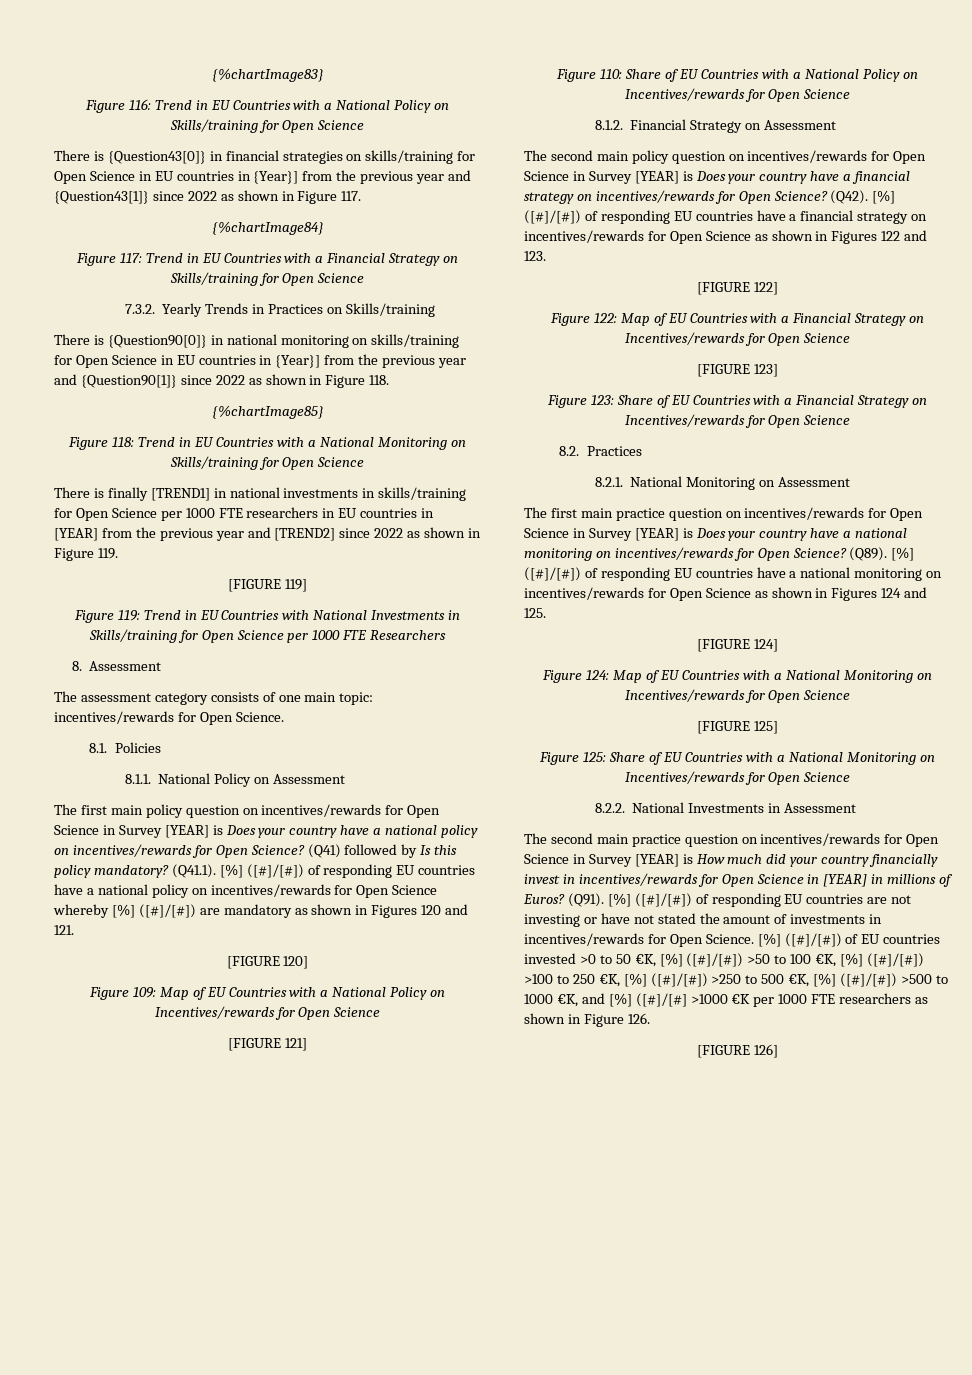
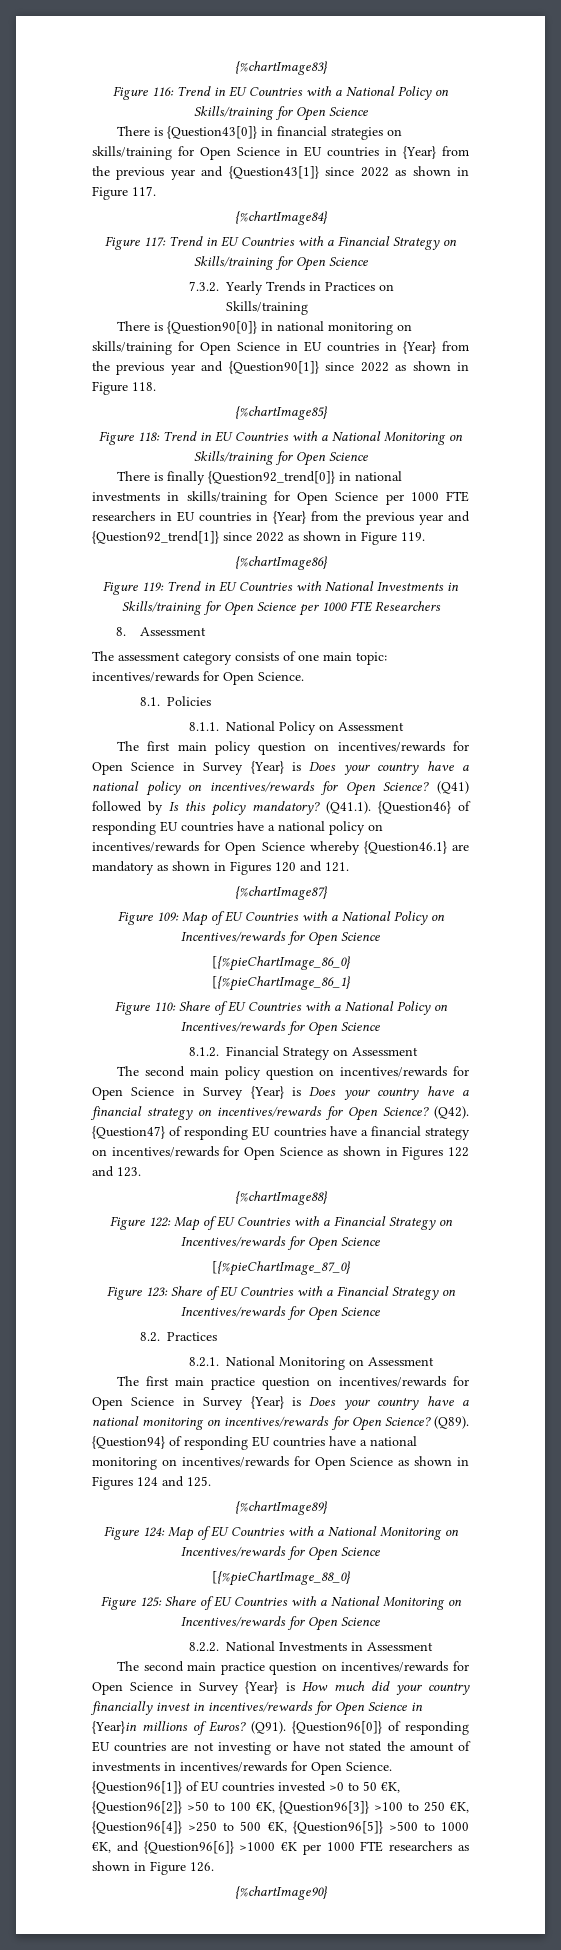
- There is {Question43[0]} in financial strategies on skills/training for Open Science in EU countries in {Year}] from the previous year and {Question43[1]} since 2022 as shown in Figure 117.
+ There is {Question43[0]} in financial strategies on skills/training for Open Science in EU countries in {Year} from the previous year and {Question43[1]} since 2022 as shown in Figure 117.
- There is {Question90[0]} in national monitoring on skills/training for Open Science in EU countries in {Year}] from the previous year and {Question90[1]} since 2022 as shown in Figure 118.
+ There is {Question90[0]} in national monitoring on skills/training for Open Science in EU countries in {Year} from the previous year and {Question90[1]} since 2022 as shown in Figure 118.
- There is finally [TREND1] in national investments in skills/training for Open Science per 1000 FTE researchers in EU countries in [YEAR] from the previous year and [TREND2] since 2022 as shown in Figure 119.
+ There is finally {Question92_trend[0]} in national investments in skills/training for Open Science per 1000 FTE researchers in EU countries in {Year} from the previous year and {Question92_trend[1]} since 2022 as shown in Figure 119.
- [FIGURE 119]
+ {%chartImage86}
- The first main policy question on incentives/rewards for Open Science in Survey [YEAR] is Does your country have a national policy on incentives/rewards for Open Science?
+ The first main policy question on incentives/rewards for Open Science in Survey {Year} is Does your country have a national policy on incentives/rewards for Open Science?
- (Q41.1). [%] ([#]/[#]) of responding EU countries have a national policy on incentives/rewards for Open Science whereby [%] ([#]/[#]) are mandatory as shown in Figures 120 and 121.
+ (Q41.1). {Question46} of responding EU countries have a national policy on incentives/rewards for Open Science whereby {Question46.1} are mandatory as shown in Figures 120 and 121.
- [FIGURE 120]
+ {%chartImage87}
- [FIGURE 121]
+ [{%pieChartImage_86_0}
+ [{%pieChartImage_86_1}
- The second main policy question on incentives/rewards for Open Science in Survey [YEAR] is Does your country have a financial strategy on incentives/rewards for Open Science?
+ The second main policy question on incentives/rewards for Open Science in Survey {Year} is Does your country have a financial strategy on incentives/rewards for Open Science?
- [%] ([#]/[#]) of responding EU countries have a financial strategy on incentives/rewards for Open Science as shown in Figures 122 and 123.
+ {Question47} of responding EU countries have a financial strategy on incentives/rewards for Open Science as shown in Figures 122 and 123.
- [FIGURE 122]
+ {%chartImage88}
- [FIGURE 123]
+ [{%pieChartImage_87_0}
- The first main practice question on incentives/rewards for Open Science in Survey [YEAR] is Does your country have a national monitoring on incentives/rewards for Open Science?
+ The first main practice question on incentives/rewards for Open Science in Survey {Year} is Does your country have a national monitoring on incentives/rewards for Open Science?
- [%] ([#]/[#]) of responding EU countries have a national monitoring on incentives/rewards for Open Science as shown in Figures 124 and 125.
+ {Question94} of responding EU countries have a national monitoring on incentives/rewards for Open Science as shown in Figures 124 and 125.
- [FIGURE 124]
+ {%chartImage89}
- [FIGURE 125]
+ [{%pieChartImage_88_0}
- The second main practice question on incentives/rewards for Open Science in Survey [YEAR] is How much did your country financially invest in incentives/rewards for Open Science in [YEAR] in millions of Euros?
+ The second main practice question on incentives/rewards for Open Science in Survey {Year} is How much did your country financially invest in incentives/rewards for Open Science in {Year}in millions of Euros?
- [%] ([#]/[#]) of responding EU countries are not investing or have not stated the amount of investments in incentives/rewards for Open Science.
+ {Question96[0]} of responding EU countries are not investing or have not stated the amount of investments in incentives/rewards for Open Science.
- [%] ([#]/[#]) of EU countries invested >0 to 50 €K, [%] ([#]/[#]) >50 to 100 €K, [%] ([#]/[#]) >100 to 250 €K, [%] ([#]/[#]) >250 to 500 €K, [%] ([#]/[#]) >500 to 1000 €K, and [%] ([#]/[#] >1000 €K per 1000 FTE researchers as shown in Figure 126.
+ {Question96[1]} of EU countries invested >0 to 50 €K, {Question96[2]} >50 to 100 €K, {Question96[3]} >100 to 250 €K, {Question96[4]} >250 to 500 €K, {Question96[5]} >500 to 1000 €K, and {Question96[6]} >1000 €K per 1000 FTE researchers as shown in Figure 126.
- [FIGURE 126]
+ {%chartImage90}

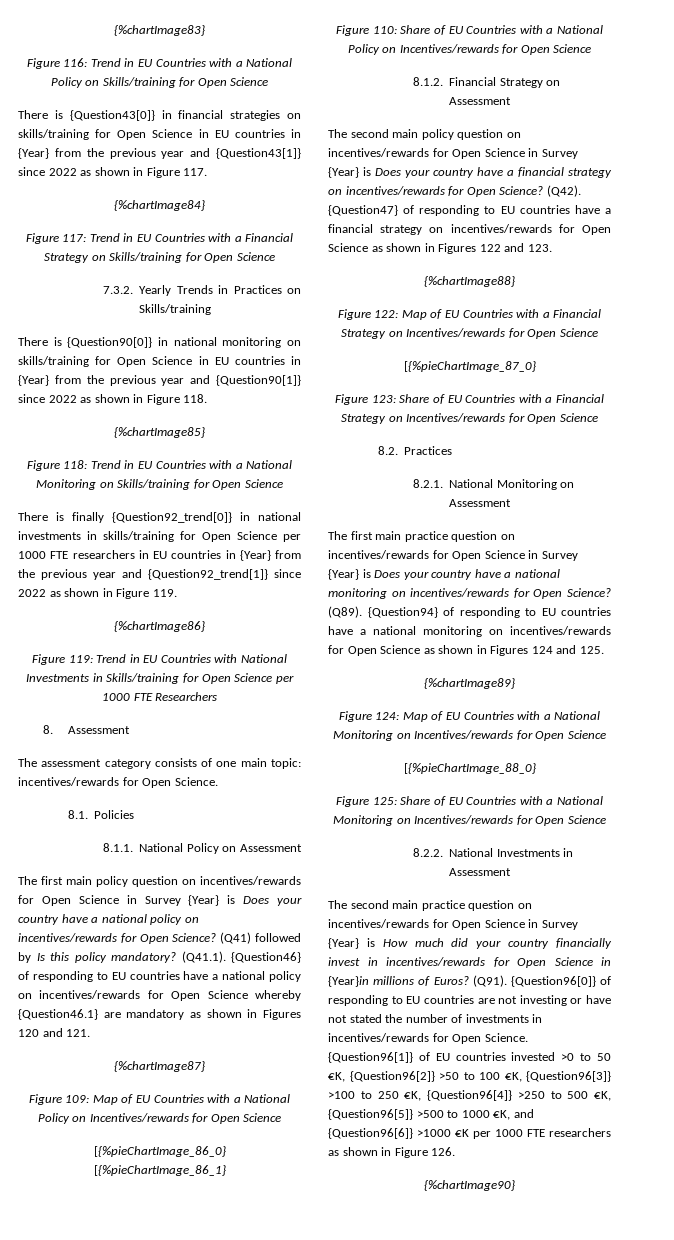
- (Q41.1). {Question46} of responding EU countries have a national policy on incentives/rewards for Open Science whereby {Question46.1} are mandatory as shown in Figures 120 and 121.
+ (Q41.1). {Question46} of responding to EU countries have a national policy on incentives/rewards for Open Science whereby {Question46.1} are mandatory as shown in Figures 120 and 121.
- {Question47} of responding EU countries have a financial strategy on incentives/rewards for Open Science as shown in Figures 122 and 123.
+ {Question47} of responding to EU countries have a financial strategy on incentives/rewards for Open Science as shown in Figures 122 and 123.
- {Question94} of responding EU countries have a national monitoring on incentives/rewards for Open Science as shown in Figures 124 and 125.
+ {Question94} of responding to EU countries have a national monitoring on incentives/rewards for Open Science as shown in Figures 124 and 125.
- {Question96[0]} of responding EU countries are not investing or have not stated the amount of investments in incentives/rewards for Open Science.
+ {Question96[0]} of responding to EU countries are not investing or have not stated the number of investments in incentives/rewards for Open Science.

